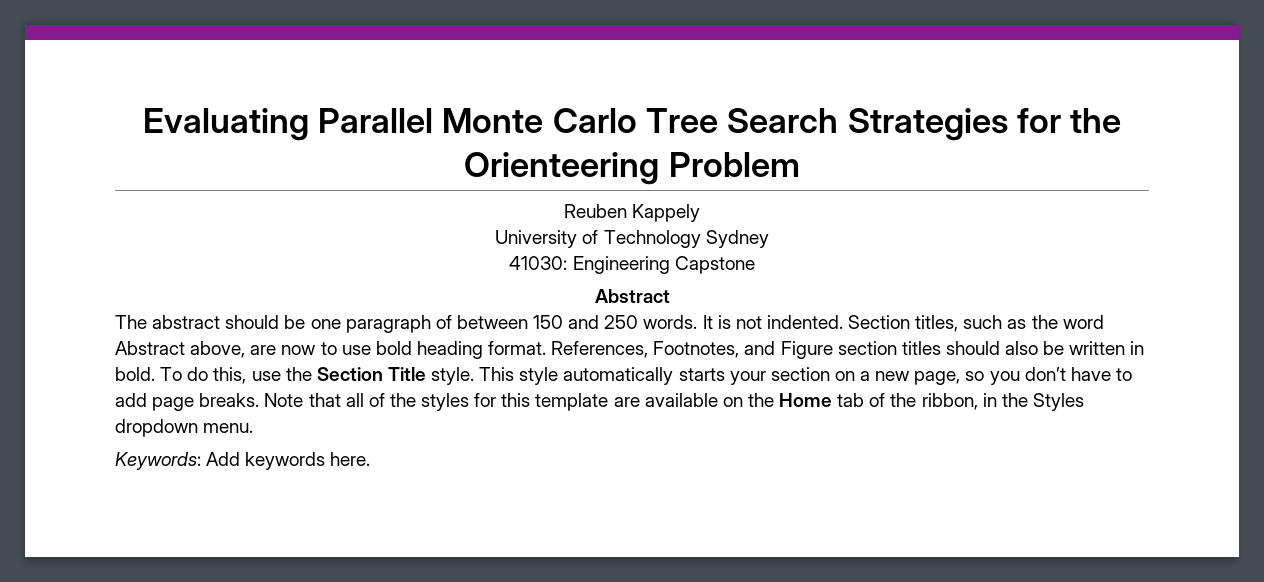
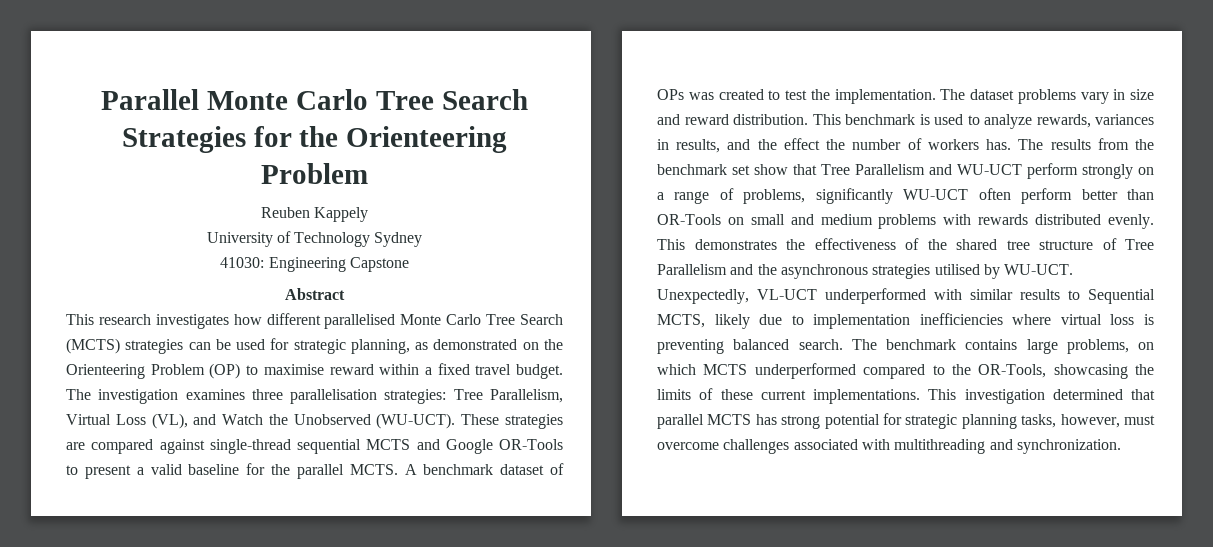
- Evaluating Parallel Monte Carlo Tree Search Strategies for the Orienteering Problem
+ Parallel Monte Carlo Tree Search Strategies for the Orienteering Problem
- The abstract should be one paragraph of between 150 and 250 words. It is not indented. Section titles, such as the word Abstract above, are now to use bold heading format. References, Footnotes, and Figure section titles should also be written in bold. To do this, use the Section Title style. This style automatically starts your section on a new page, so you don’t have to add page breaks. Note that all of the styles for this template are available on the Home tab of the ribbon, in the Styles dropdown menu.
- Keywords: Add keywords here.
+ This research investigates how different parallelised Monte Carlo Tree Search (MCTS) strategies can be used for strategic planning, as demonstrated on the Orienteering Problem (OP) to maximise reward within a fixed travel budget. The investigation examines three parallelisation strategies: Tree Parallelism, Virtual Loss (VL), and Watch the Unobserved (WU-UCT). These strategies are compared against single-thread sequential MCTS and Google OR-Tools to present a valid baseline for the parallel MCTS. A benchmark dataset of OPs was created to test the implementation. The dataset problems vary in size and reward distribution. This benchmark is used to analyze rewards, variances in results, and the effect the number of workers has. The results from the benchmark set show that Tree Parallelism and WU-UCT perform strongly on a range of problems, significantly WU-UCT often perform better than OR-Tools on small and medium problems with rewards distributed evenly. This demonstrates the effectiveness of the shared tree structure of Tree Parallelism and the asynchronous strategies utilised by WU-UCT. Unexpectedly, VL-UCT underperformed with similar results to Sequential MCTS, likely due to implementation inefficiencies where virtual loss is preventing balanced search. The benchmark contains large problems, on which MCTS underperformed compared to the OR-Tools, showcasing the limits of these current implementations. This investigation determined that parallel MCTS has strong potential for strategic planning tasks, however, must overcome challenges associated with multithreading and synchronization.

